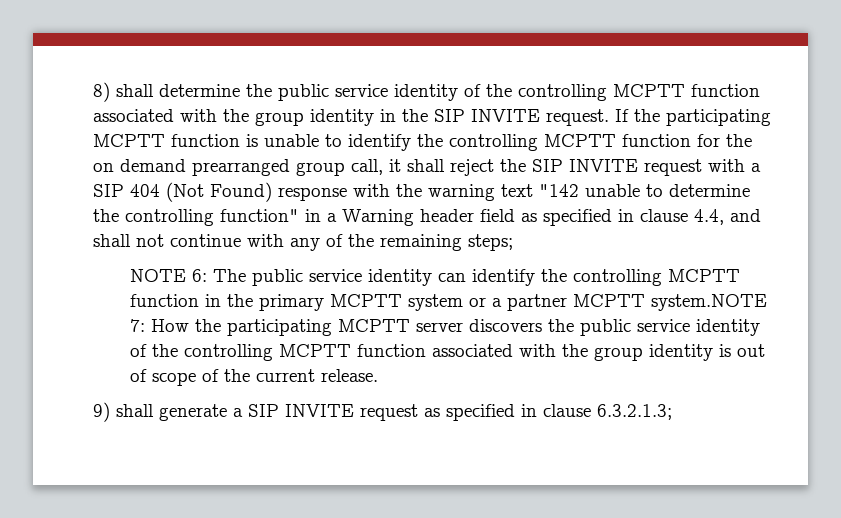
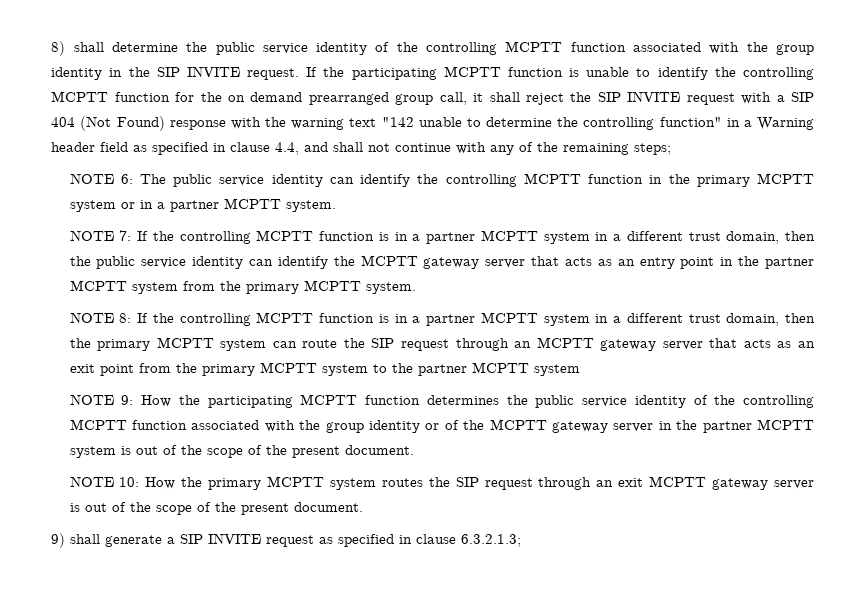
- NOTE 6: The public service identity can identify the controlling MCPTT function in the primary MCPTT system or a partner MCPTT system.NOTE 7: How the participating MCPTT server discovers the public service identity of the controlling MCPTT function associated with the group identity is out of scope of the current release.
+ NOTE 6: The public service identity can identify the controlling MCPTT function in the primary MCPTT system or in a partner MCPTT system.
+ NOTE 7: If the controlling MCPTT function is in a partner MCPTT system in a different trust domain, then the public service identity can identify the MCPTT gateway server that acts as an entry point in the partner MCPTT system from the primary MCPTT system.
+ NOTE 8: If the controlling MCPTT function is in a partner MCPTT system in a different trust domain, then the primary MCPTT system can route the SIP request through an MCPTT gateway server that acts as an exit point from the primary MCPTT system to the partner MCPTT system
+ NOTE 9: How the participating MCPTT function determines the public service identity of the controlling MCPTT function associated with the group identity or of the MCPTT gateway server in the partner MCPTT system is out of the scope of the present document.
+ NOTE 10: How the primary MCPTT system routes the SIP request through an exit MCPTT gateway server is out of the scope of the present document.

